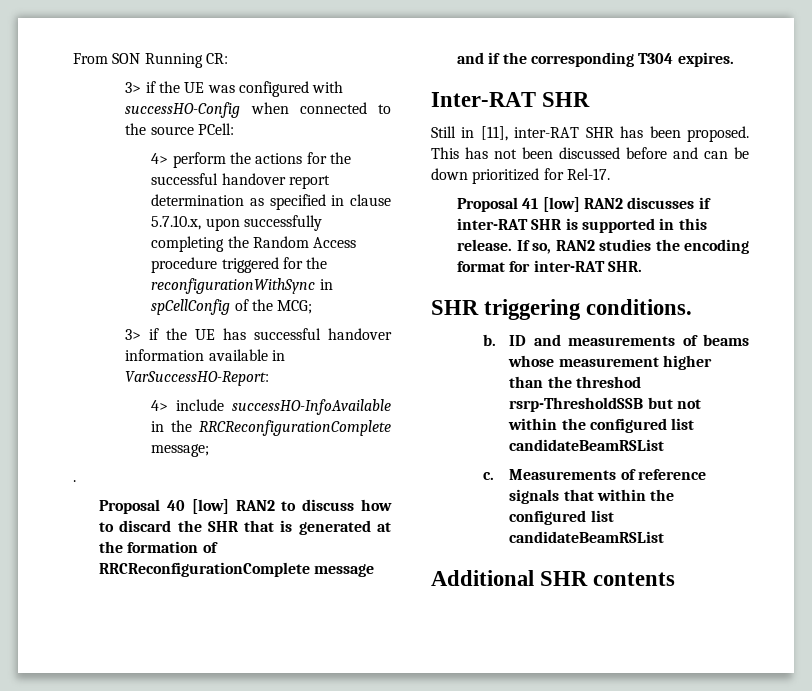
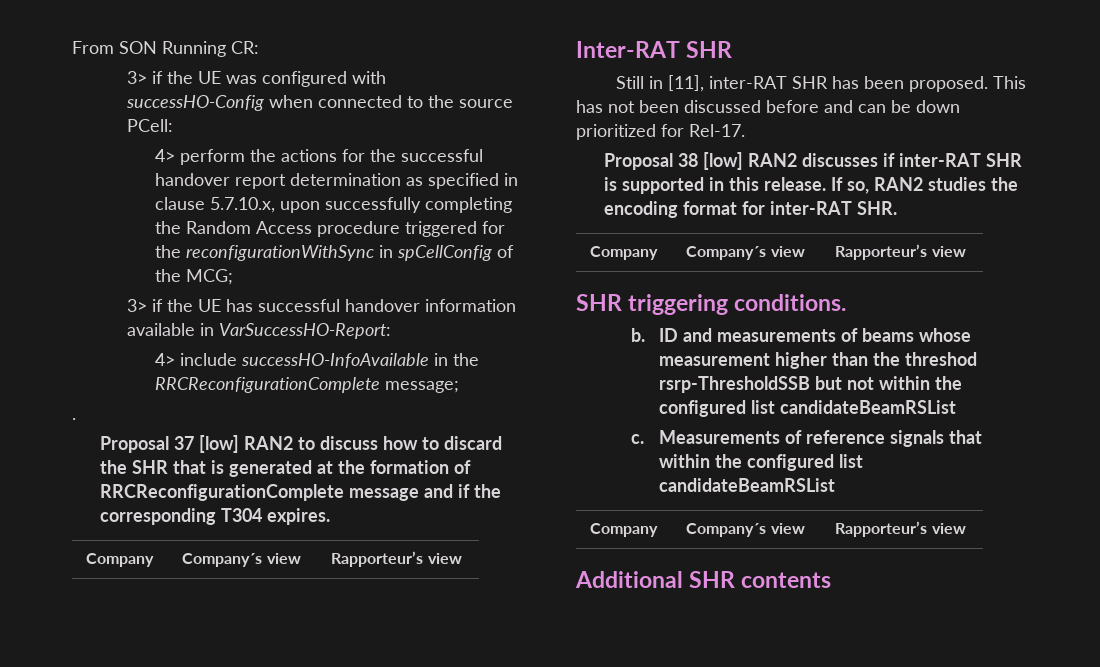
- Proposal 40 [low] RAN2 to discuss how to discard the SHR that is generated at the formation of RRCReconfigurationComplete message and if the corresponding T304 expires.
+ Proposal 37 [low] RAN2 to discuss how to discard the SHR that is generated at the formation of RRCReconfigurationComplete message and if the corresponding T304 expires.
+ Company | Company´s view | Rapporteur’s view
- Proposal 41 [low] RAN2 discusses if inter-RAT SHR is supported in this release.
+ Proposal 38 [low] RAN2 discusses if inter-RAT SHR is supported in this release.
  If so, RAN2 studies the encoding format for inter-RAT SHR.
+ Company | Company´s view | Rapporteur’s view
  Measurements of reference signals that within the configured list candidateBeamRSList
+ Company | Company´s view | Rapporteur’s view

